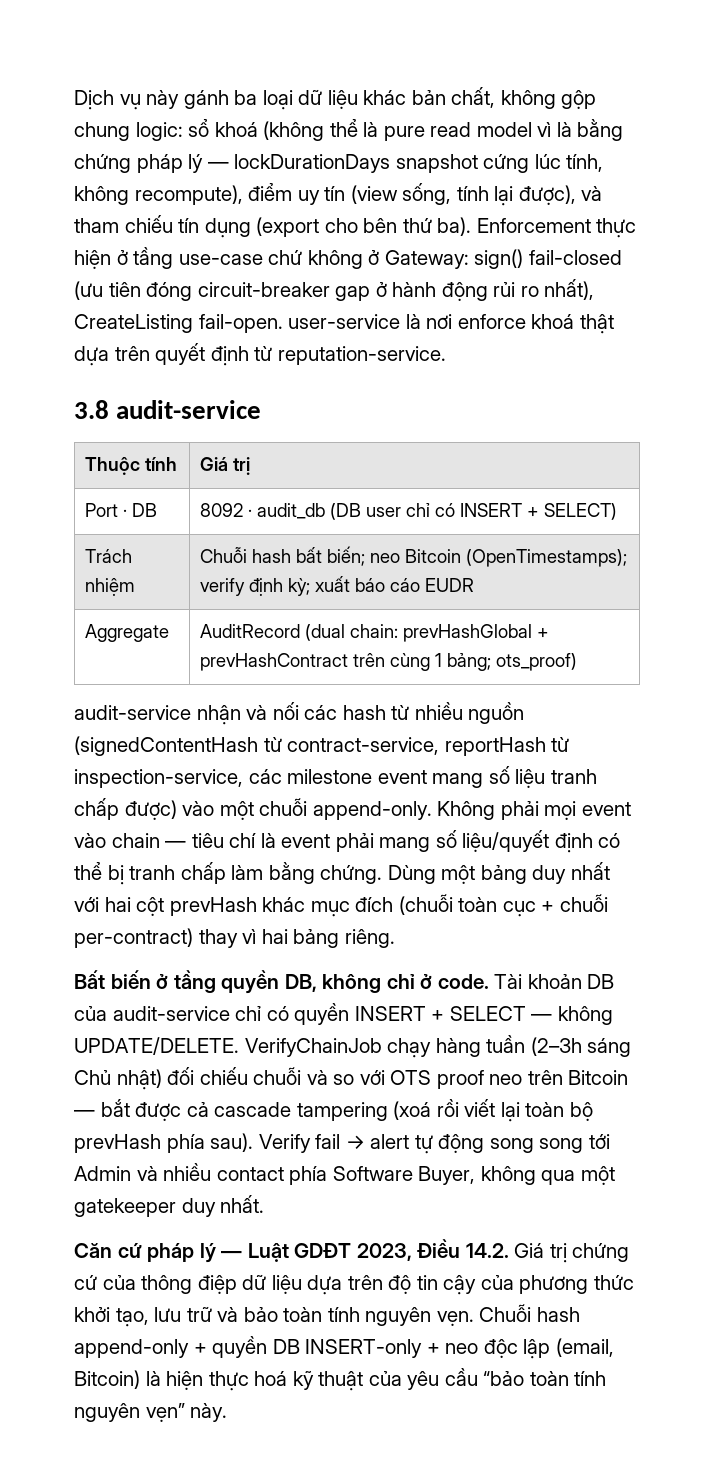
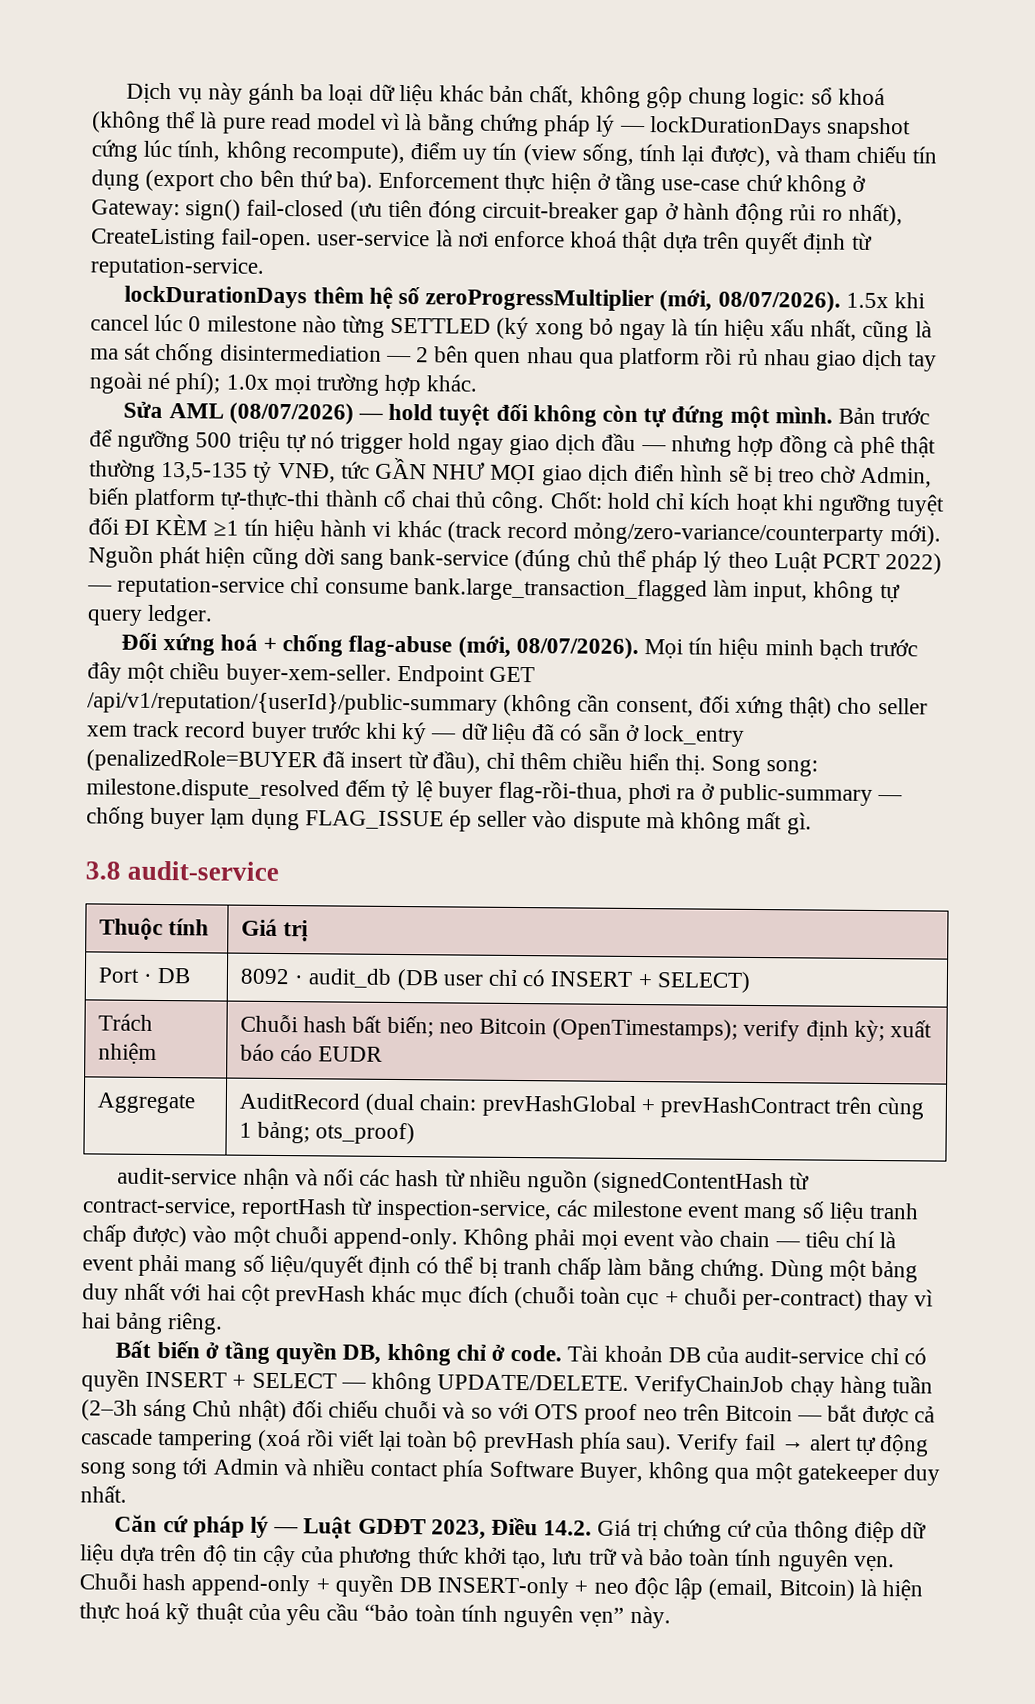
+ lockDurationDays thêm hệ số zeroProgressMultiplier (mới, 08/07/2026). 1.5x khi cancel lúc 0 milestone nào từng SETTLED (ký xong bỏ ngay là tín hiệu xấu nhất, cũng là ma sát chống disintermediation — 2 bên quen nhau qua platform rồi rủ nhau giao dịch tay ngoài né phí); 1.0x mọi trường hợp khác.
+ Sửa AML (08/07/2026) — hold tuyệt đối không còn tự đứng một mình. Bản trước để ngưỡng 500 triệu tự nó trigger hold ngay giao dịch đầu — nhưng hợp đồng cà phê thật thường 13,5-135 tỷ VNĐ, tức GẦN NHƯ MỌI giao dịch điển hình sẽ bị treo chờ Admin, biến platform tự-thực-thi thành cổ chai thủ công. Chốt: hold chỉ kích hoạt khi ngưỡng tuyệt đối ĐI KÈM ≥1 tín hiệu hành vi khác (track record mỏng/zero-variance/counterparty mới). Nguồn phát hiện cũng dời sang bank-service (đúng chủ thể pháp lý theo Luật PCRT 2022) — reputation-service chỉ consume bank.large_transaction_flagged làm input, không tự query ledger.
+ Đối xứng hoá + chống flag-abuse (mới, 08/07/2026). Mọi tín hiệu minh bạch trước đây một chiều buyer-xem-seller. Endpoint GET /api/v1/reputation/{userId}/public-summary (không cần consent, đối xứng thật) cho seller xem track record buyer trước khi ký — dữ liệu đã có sẵn ở lock_entry (penalizedRole=BUYER đã insert từ đầu), chỉ thêm chiều hiển thị. Song song: milestone.dispute_resolved đếm tỷ lệ buyer flag-rồi-thua, phơi ra ở public-summary — chống buyer lạm dụng FLAG_ISSUE ép seller vào dispute mà không mất gì.

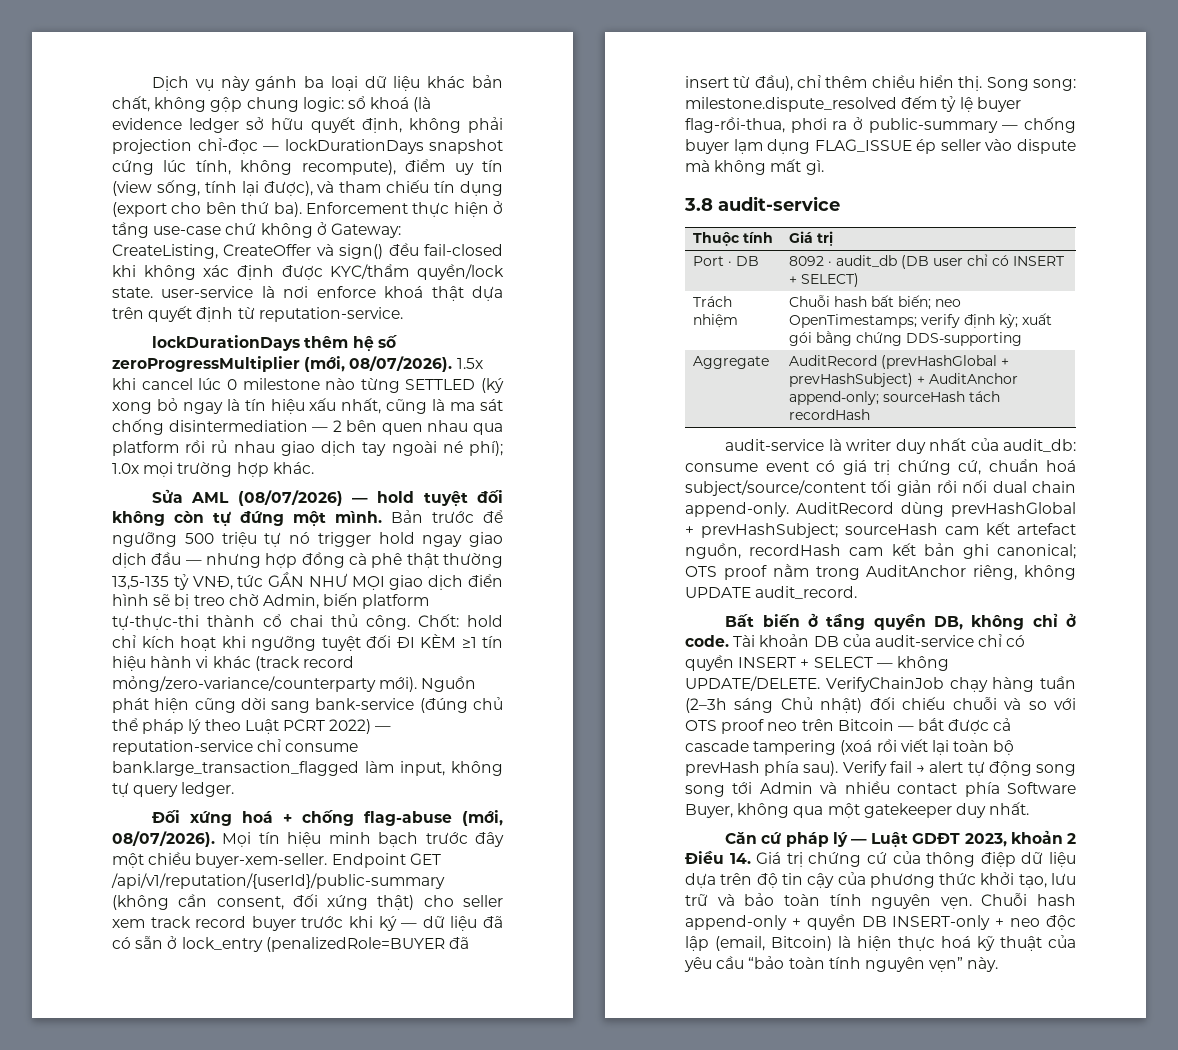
- Dịch vụ này gánh ba loại dữ liệu khác bản chất, không gộp chung logic: sổ khoá (không thể là pure read model vì là bằng chứng pháp lý — lockDurationDays snapshot cứng lúc tính, không recompute), điểm uy tín (view sống, tính lại được), và tham chiếu tín dụng (export cho bên thứ ba).
+ Dịch vụ này gánh ba loại dữ liệu khác bản chất, không gộp chung logic: sổ khoá (là evidence ledger sở hữu quyết định, không phải projection chỉ-đọc — lockDurationDays snapshot cứng lúc tính, không recompute), điểm uy tín (view sống, tính lại được), và tham chiếu tín dụng (export cho bên thứ ba).
- Enforcement thực hiện ở tầng use-case chứ không ở Gateway: sign() fail-closed (ưu tiên đóng circuit-breaker gap ở hành động rủi ro nhất), CreateListing fail-open. user-service là nơi enforce khoá thật dựa trên quyết định từ reputation-service.
+ Enforcement thực hiện ở tầng use-case chứ không ở Gateway: CreateListing, CreateOffer và sign() đều fail-closed khi không xác định được KYC/thẩm quyền/lock state. user-service là nơi enforce khoá thật dựa trên quyết định từ reputation-service.
- Trách nhiệm | Chuỗi hash bất biến; neo Bitcoin (OpenTimestamps); verify định kỳ; xuất báo cáo EUDR
- Aggregate | AuditRecord (dual chain: prevHashGlobal + prevHashContract trên cùng 1 bảng; ots_proof)
- audit-service nhận và nối các hash từ nhiều nguồn (signedContentHash từ contract-service, reportHash từ inspection-service, các milestone event mang số liệu tranh chấp được) vào một chuỗi append-only. Không phải mọi event vào chain — tiêu chí là event phải mang số liệu/quyết định có thể bị tranh chấp làm bằng chứng. Dùng một bảng duy nhất với hai cột prevHash khác mục đích (chuỗi toàn cục + chuỗi per-contract) thay vì hai bảng riêng.
+ Trách nhiệm | Chuỗi hash bất biến; neo OpenTimestamps; verify định kỳ; xuất gói bằng chứng DDS-supporting
+ Aggregate | AuditRecord (prevHashGlobal + prevHashSubject) + AuditAnchor append-only; sourceHash tách recordHash
+ audit-service là writer duy nhất của audit_db: consume event có giá trị chứng cứ, chuẩn hoá subject/source/content tối giản rồi nối dual chain append-only. AuditRecord dùng prevHashGlobal + prevHashSubject; sourceHash cam kết artefact nguồn, recordHash cam kết bản ghi canonical; OTS proof nằm trong AuditAnchor riêng, không UPDATE audit_record.
- Căn cứ pháp lý — Luật GDĐT 2023, Điều 14.2. Giá trị chứng cứ của thông điệp dữ liệu dựa trên độ tin cậy của phương thức khởi tạo, lưu trữ và bảo toàn tính nguyên vẹn.
+ Căn cứ pháp lý — Luật GDĐT 2023, khoản 2 Điều 14. Giá trị chứng cứ của thông điệp dữ liệu dựa trên độ tin cậy của phương thức khởi tạo, lưu trữ và bảo toàn tính nguyên vẹn.

